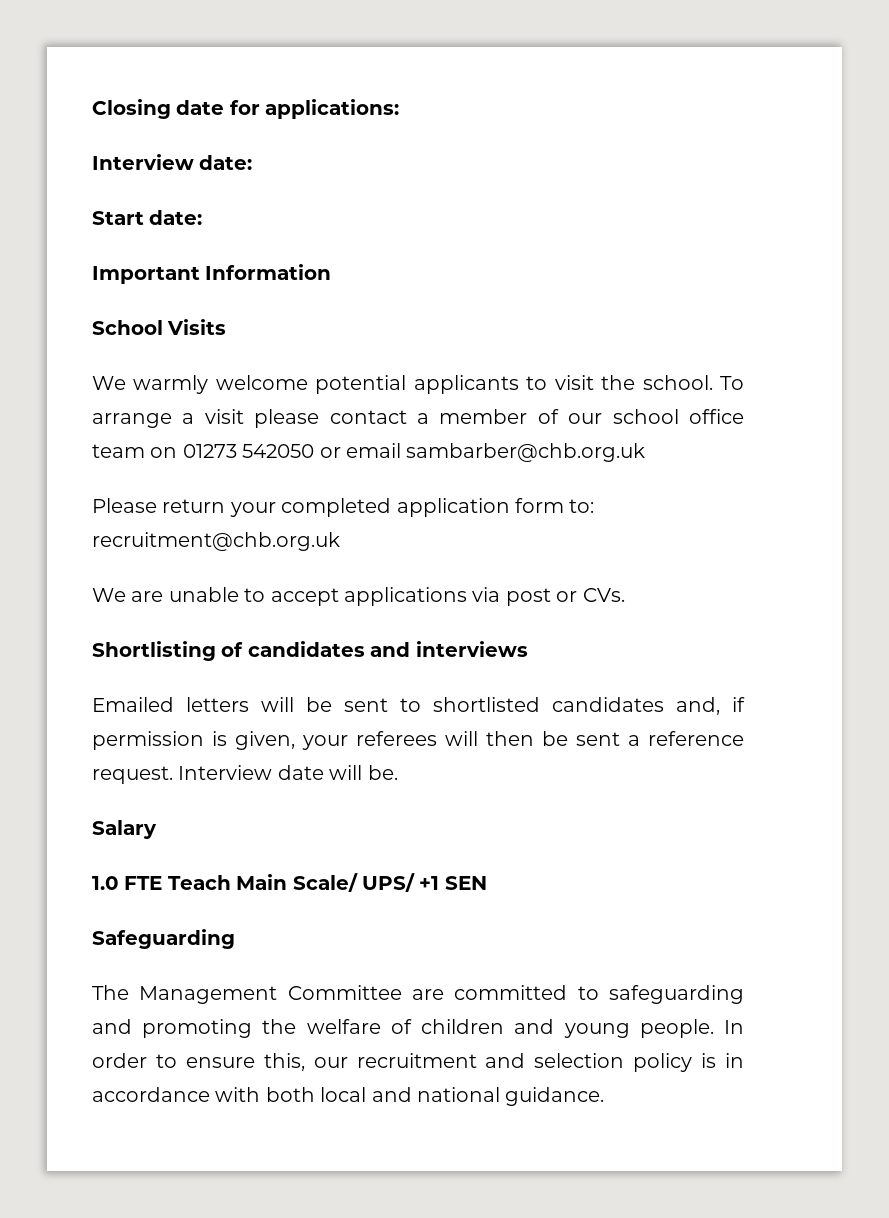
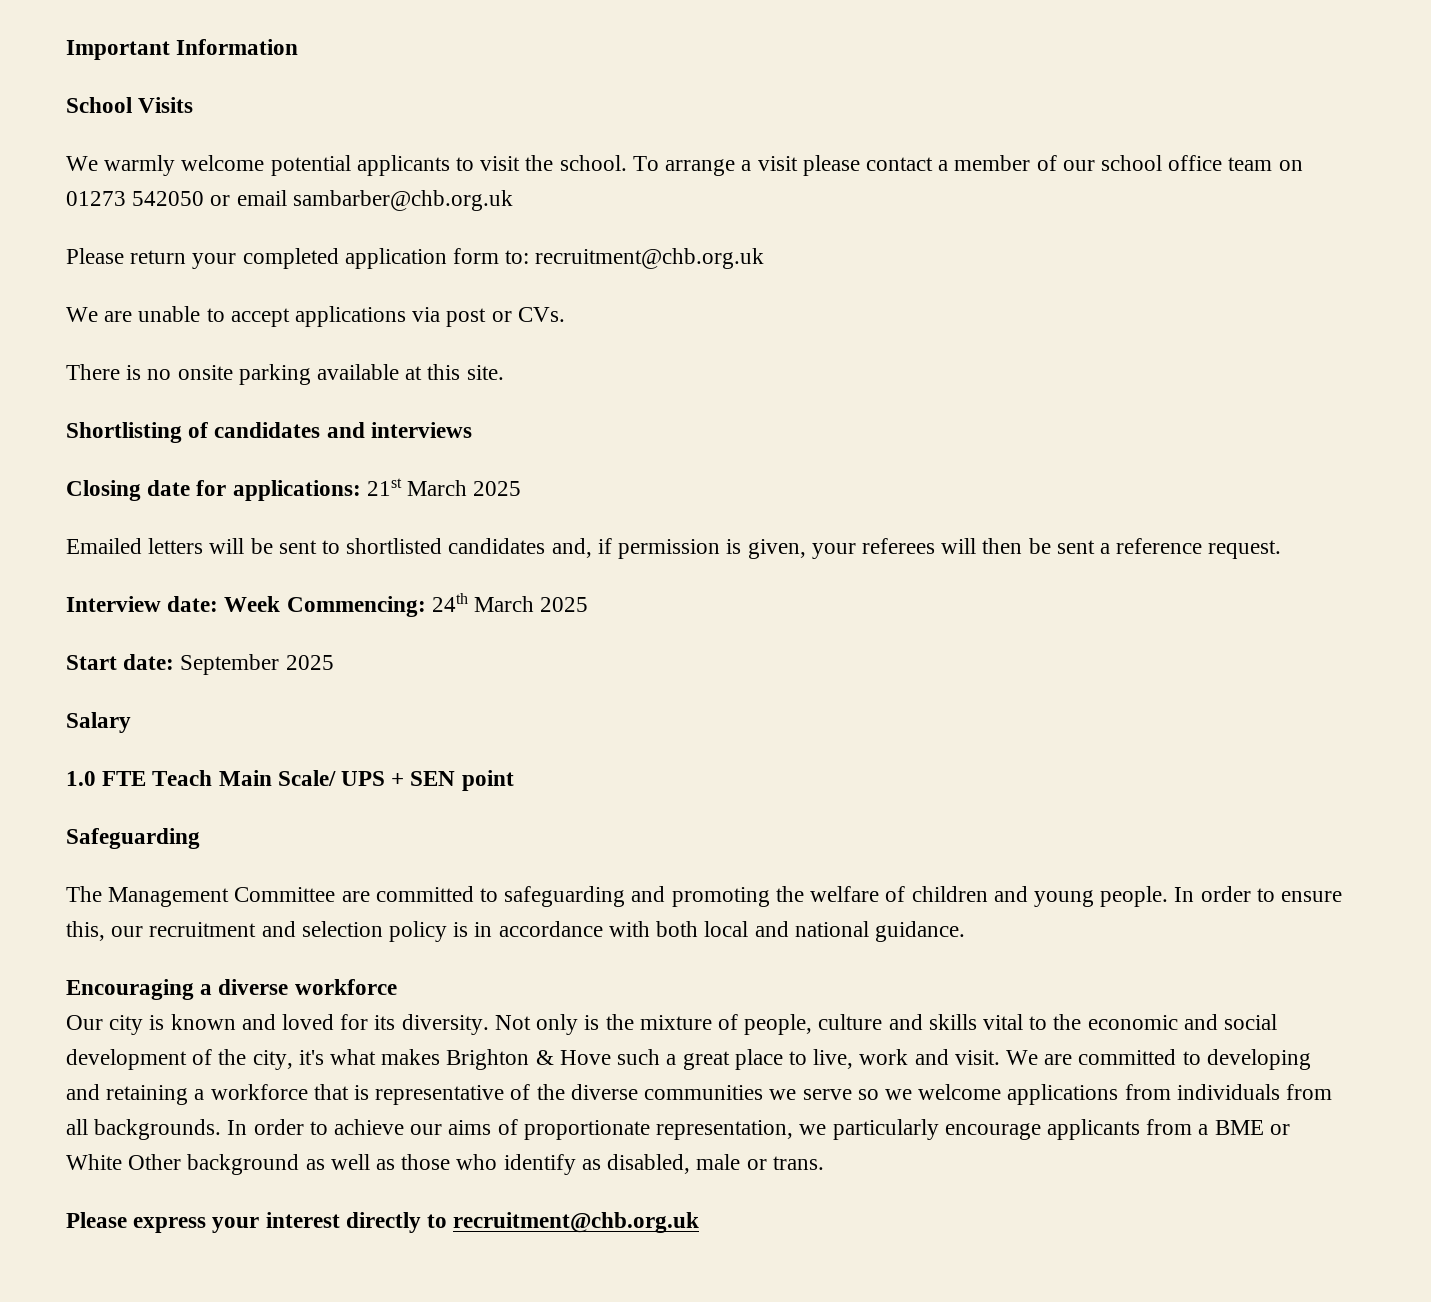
- Closing date for applications:
- Interview date:
- Start date:
+ There is no onsite parking available at this site.
+ Closing date for applications: 21st March 2025
- Emailed letters will be sent to shortlisted candidates and, if permission is given, your referees will then be sent a reference request. Interview date will be.
+ Emailed letters will be sent to shortlisted candidates and, if permission is given, your referees will then be sent a reference request.
+ Interview date: Week Commencing: 24th March 2025
+ Start date: September 2025
- 1.0 FTE Teach Main Scale/ UPS/ +1 SEN
+ 1.0 FTE Teach Main Scale/ UPS + SEN point
+ Encouraging a diverse workforce
+ Our city is known and loved for its diversity. Not only is the mixture of people, culture and skills vital to the economic and social development of the city, it's what makes Brighton & Hove such a great place to live, work and visit. We are committed to developing and retaining a workforce that is representative of the diverse communities we serve so we welcome applications from individuals from all backgrounds. In order to achieve our aims of proportionate representation, we particularly encourage applicants from a BME or White Other background as well as those who identify as disabled, male or trans.
+ Please express your interest directly to recruitment@chb.org.uk

